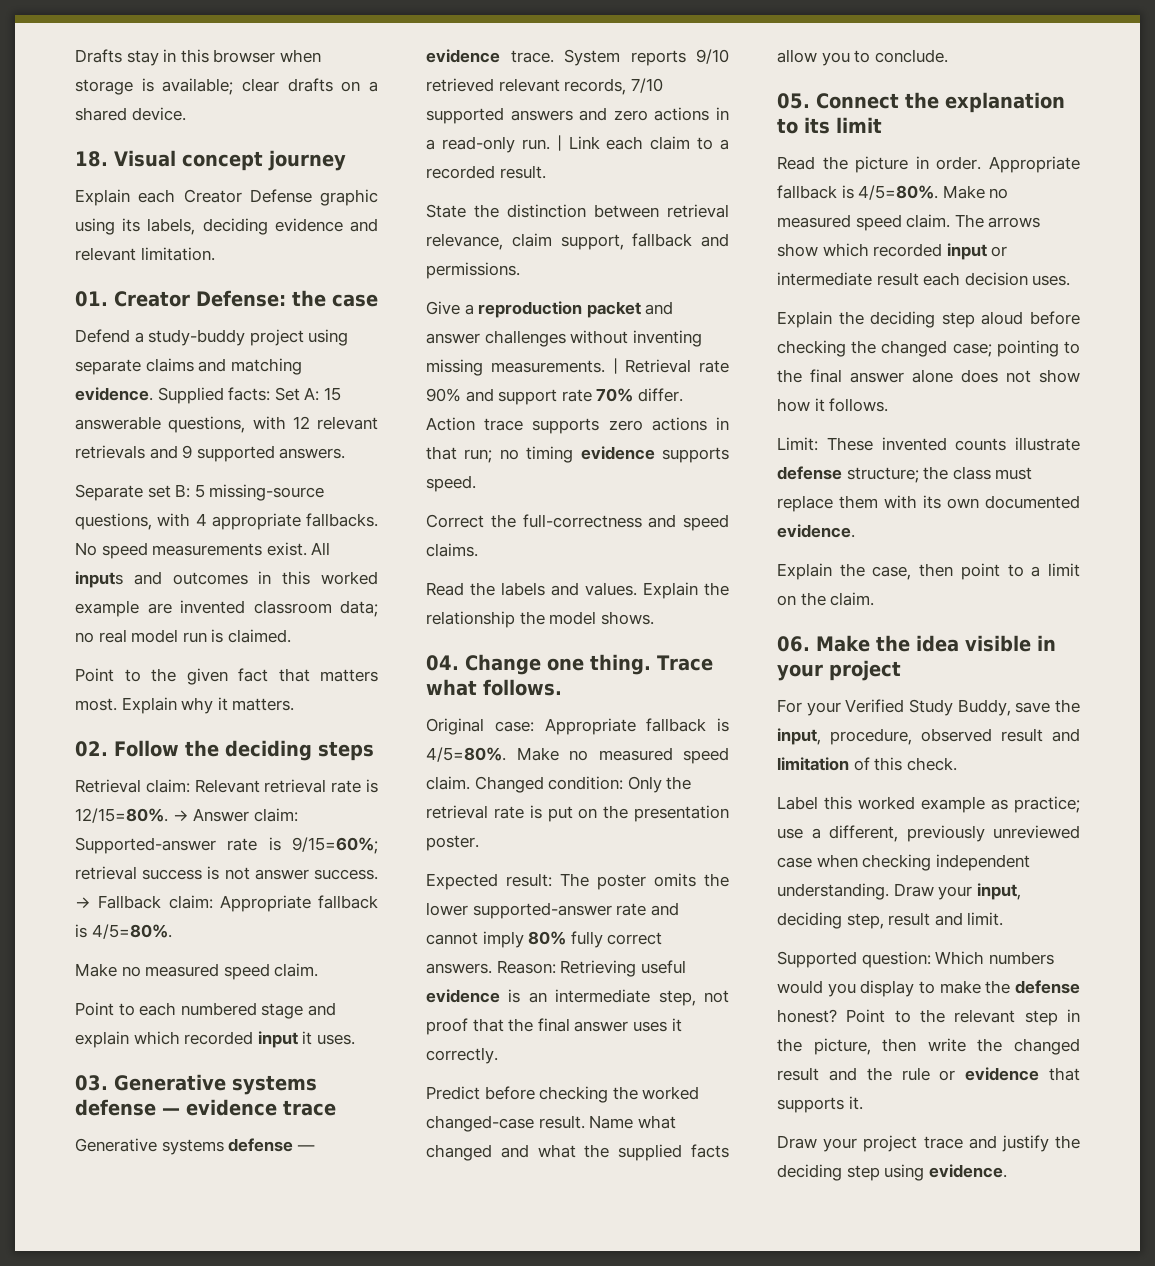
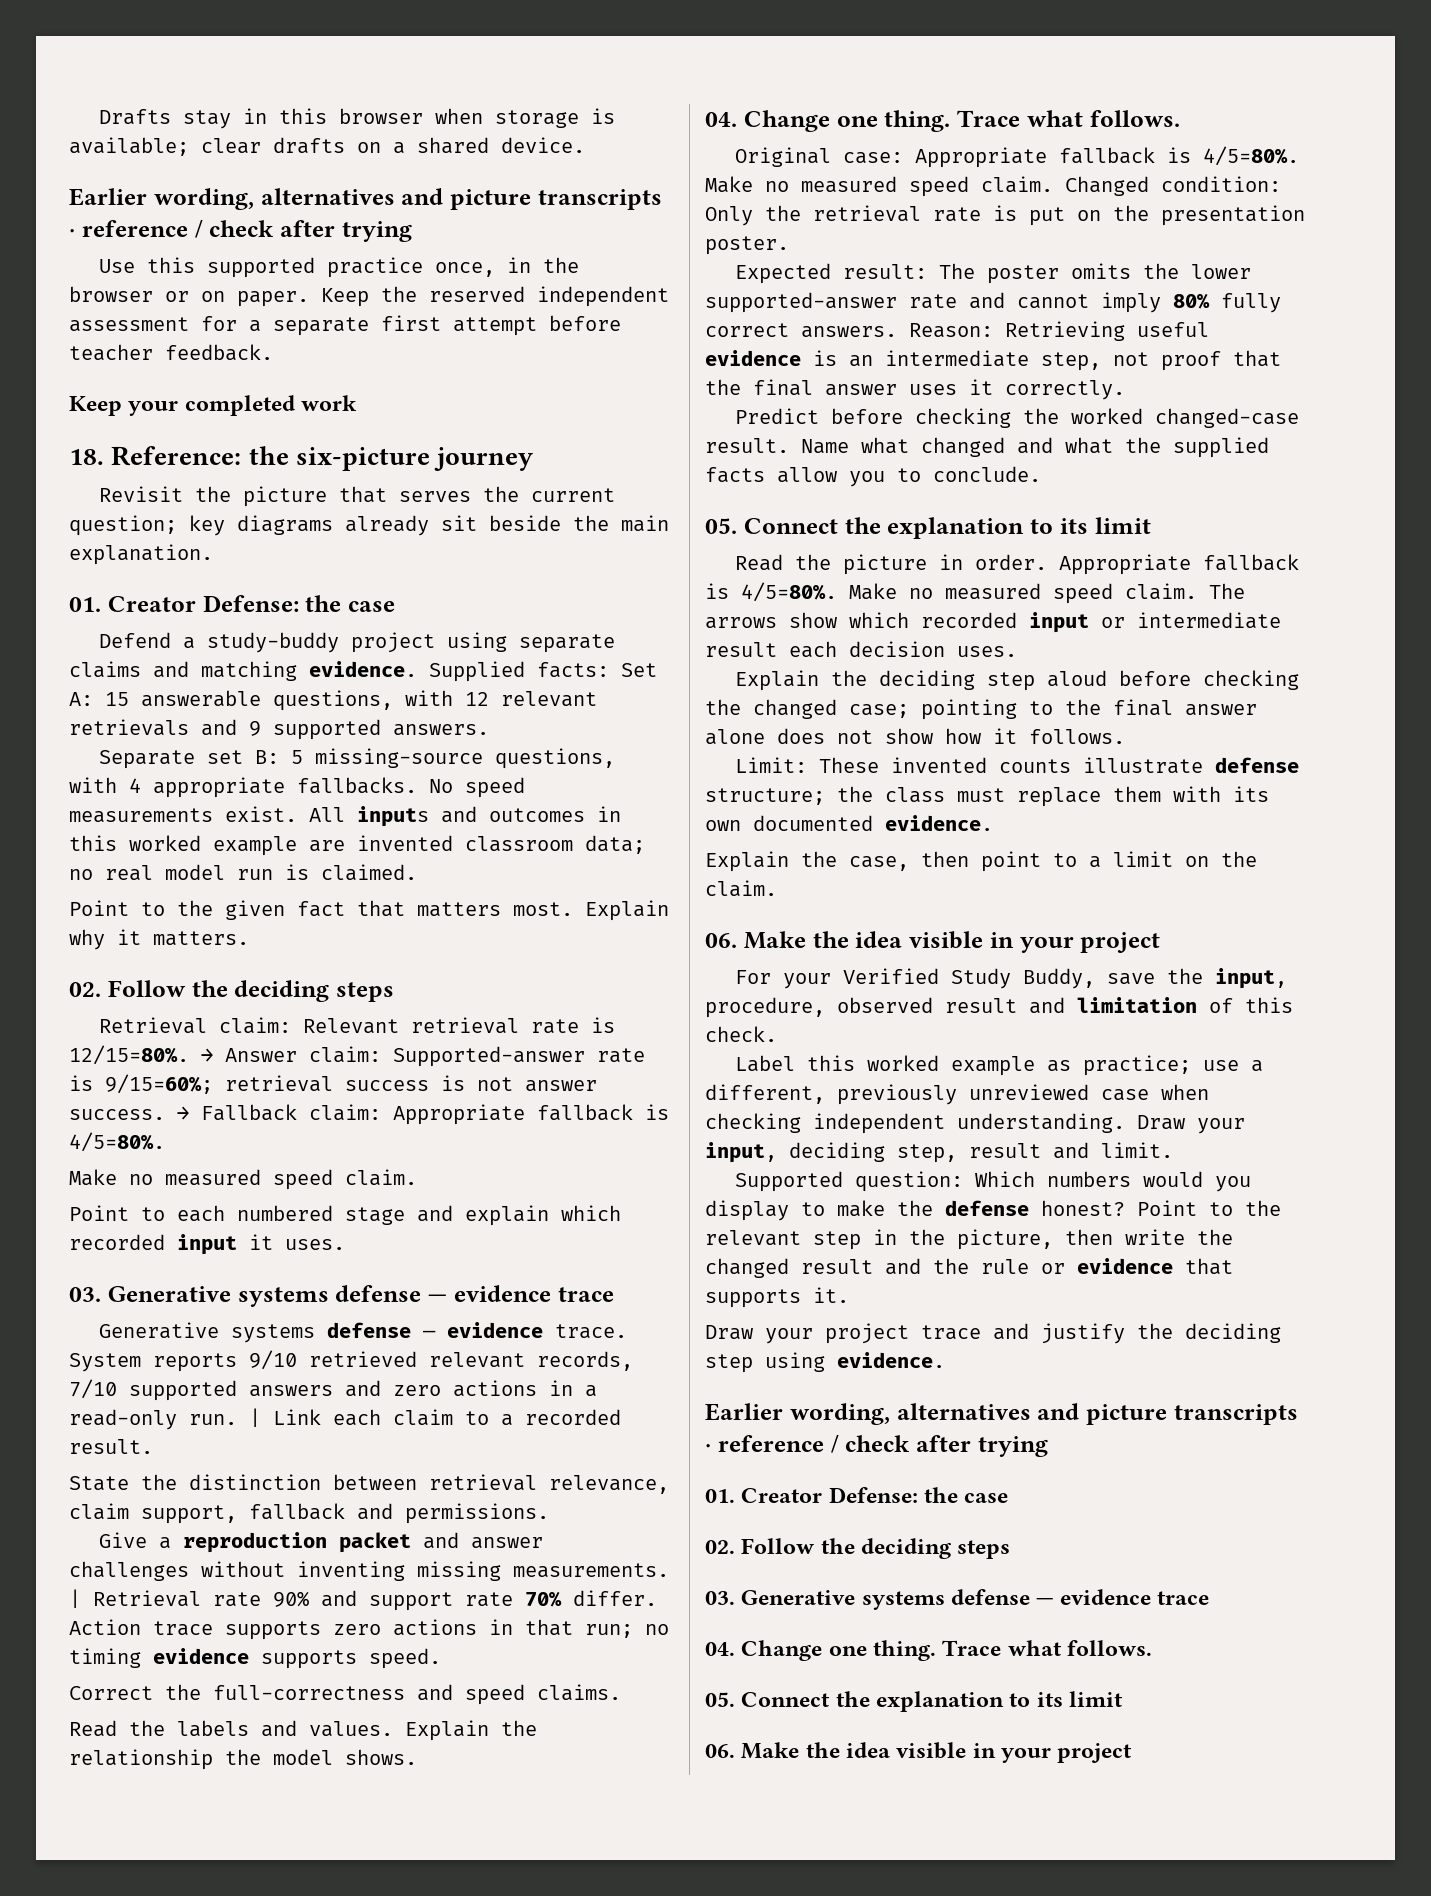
  Drafts stay in this browser when storage is available; clear drafts on a shared device.
- 18. Visual concept journey
- Explain each Creator Defense graphic using its labels, deciding evidence and relevant limitation.
+ Earlier wording, alternatives and picture transcripts · reference / check after trying
+ Use this supported practice once, in the browser or on paper. Keep the reserved independent assessment for a separate first attempt before teacher feedback.
+ Keep your completed work
+ 18. Reference: the six-picture journey
+ Revisit the picture that serves the current question; key diagrams already sit beside the main explanation.
  Draw your project trace and justify the deciding step using evidence.
+ Earlier wording, alternatives and picture transcripts · reference / check after trying
+ 01. Creator Defense: the case
+ 02. Follow the deciding steps
+ 03. Generative systems defense — evidence trace
+ 04. Change one thing. Trace what follows.
+ 05. Connect the explanation to its limit
+ 06. Make the idea visible in your project

